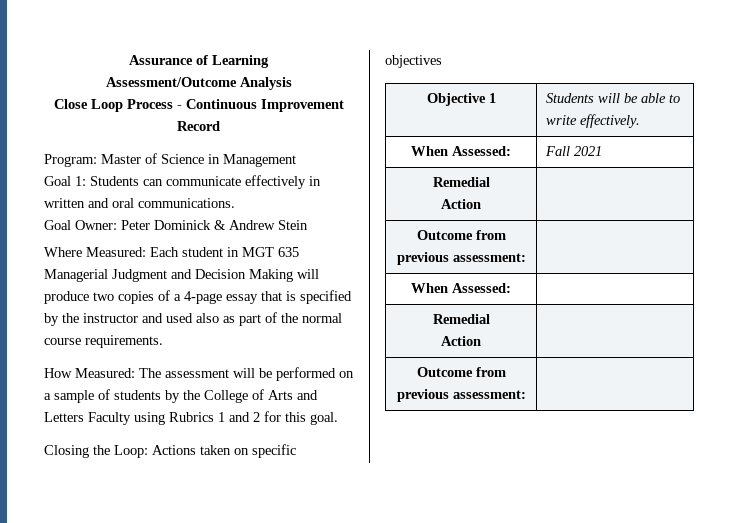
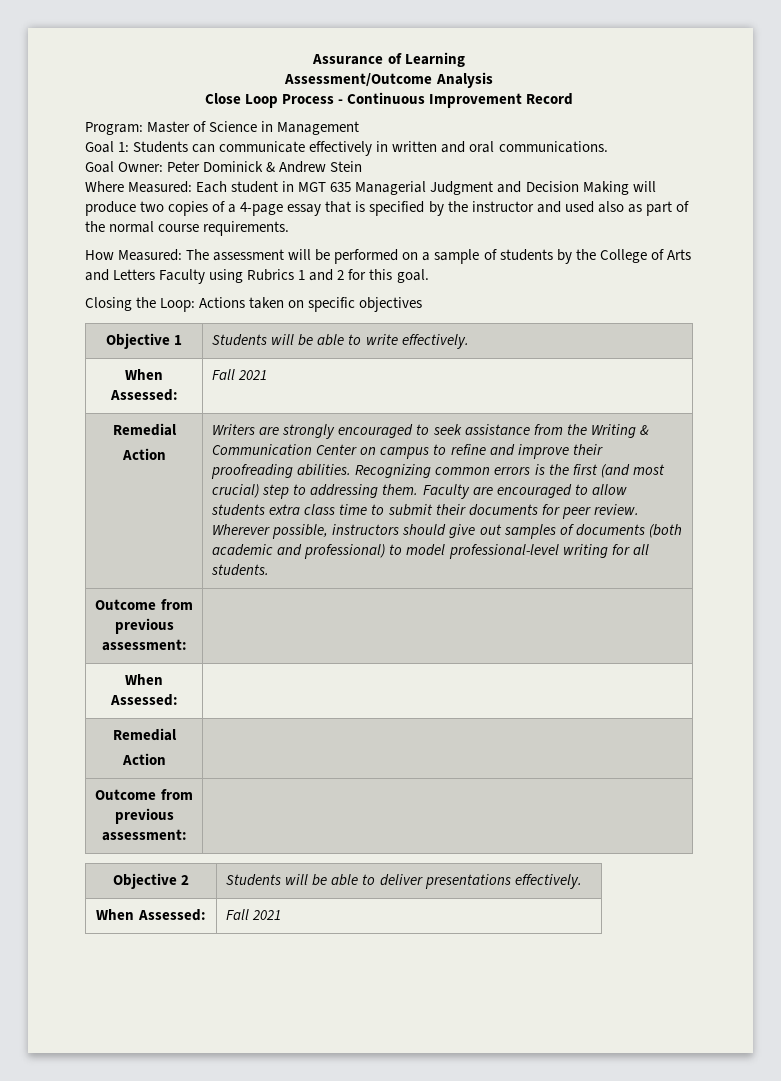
+ Writers are strongly encouraged to seek assistance from the Writing & Communication Center on campus to refine and improve their proofreading abilities. Recognizing common errors is the first (and most crucial) step to addressing them. Faculty are encouraged to allow students extra class time to submit their documents for peer review. Wherever possible, instructors should give out samples of documents (both academic and professional) to model professional-level writing for all students.
+ Objective 2 | Students will be able to deliver presentations effectively.
+ When Assessed: | Fall 2021

